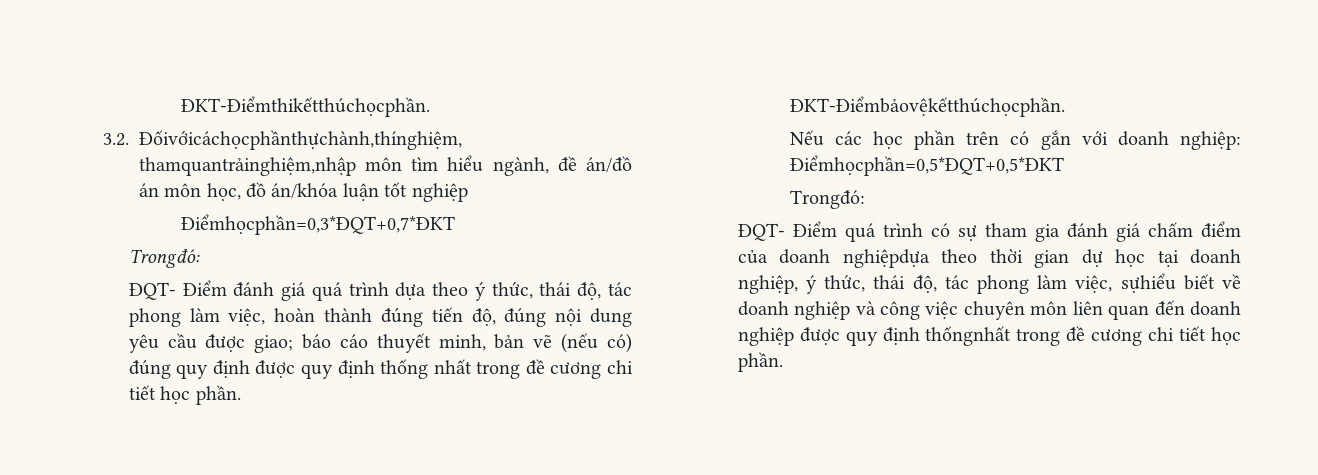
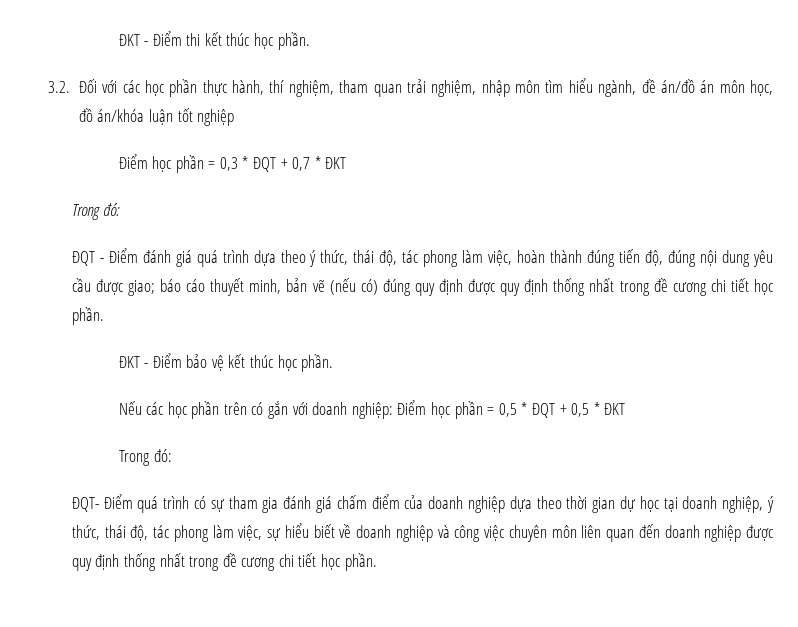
- ĐKT-Điểmthikếtthúchọcphần.
- 3.2. Đốivớicáchọcphầnthựchành,thínghiệm, thamquantrảinghiệm,nhập môn tìm hiểu ngành, đề án/đồ án môn học, đồ án/khóa luận tốt nghiệp
+ ĐKT - Điểm thi kết thúc học phần.
+ 3.2. Đối với các học phần thực hành, thí nghiệm, tham quan trải nghiệm, nhập môn tìm hiểu ngành, đề án/đồ án môn học, đồ án/khóa luận tốt nghiệp
- Điểmhọcphần=0,3*ĐQT+0,7*ĐKT
- Trongđó:
- ĐQT- Điểm đánh giá quá trình dựa theo ý thức, thái độ, tác phong làm việc, hoàn thành đúng tiến độ, đúng nội dung yêu cầu được giao; báo cáo thuyết minh, bản vẽ (nếu có) đúng quy định được quy định thống nhất trong đề cương chi tiết học phần.
+ Điểm học phần = 0,3 * ĐQT + 0,7 * ĐKT
+ Trong đó:
+ ĐQT - Điểm đánh giá quá trình dựa theo ý thức, thái độ, tác phong làm việc, hoàn thành đúng tiến độ, đúng nội dung yêu cầu được giao; báo cáo thuyết minh, bản vẽ (nếu có) đúng quy định được quy định thống nhất trong đề cương chi tiết học phần.
- ĐKT-Điểmbảovệkếtthúchọcphần.
+ ĐKT - Điểm bảo vệ kết thúc học phần.
- Nếu các học phần trên có gắn với doanh nghiệp: Điểmhọcphần=0,5*ĐQT+0,5*ĐKT
- Trongđó:
+ Nếu các học phần trên có gắn với doanh nghiệp: Điểm học phần = 0,5 * ĐQT + 0,5 * ĐKT
+ Trong đó:
- ĐQT- Điểm quá trình có sự tham gia đánh giá chấm điểm của doanh nghiệpdựa theo thời gian dự học tại doanh nghiệp, ý thức, thái độ, tác phong làm việc, sựhiểu biết về doanh nghiệp và công việc chuyên môn liên quan đến doanh nghiệp được quy định thốngnhất trong đề cương chi tiết học phần.
+ ĐQT- Điểm quá trình có sự tham gia đánh giá chấm điểm của doanh nghiệp dựa theo thời gian dự học tại doanh nghiệp, ý thức, thái độ, tác phong làm việc, sự hiểu biết về doanh nghiệp và công việc chuyên môn liên quan đến doanh nghiệp được quy định thống nhất trong đề cương chi tiết học phần.

